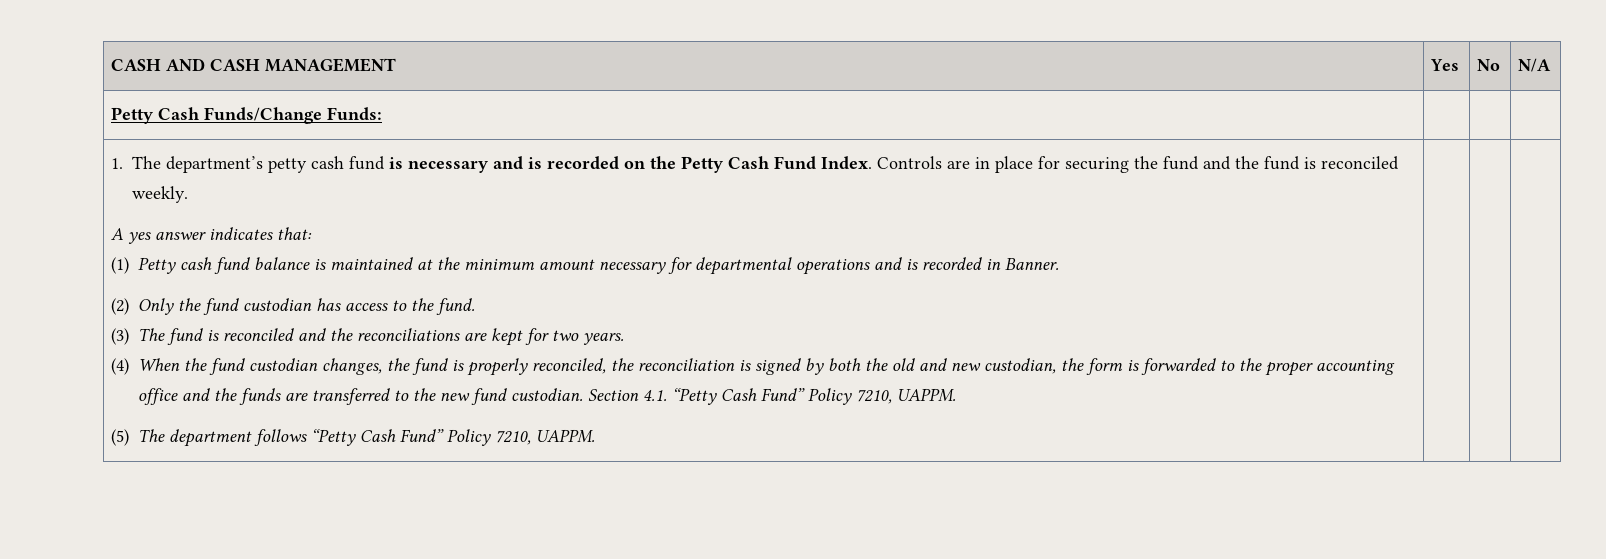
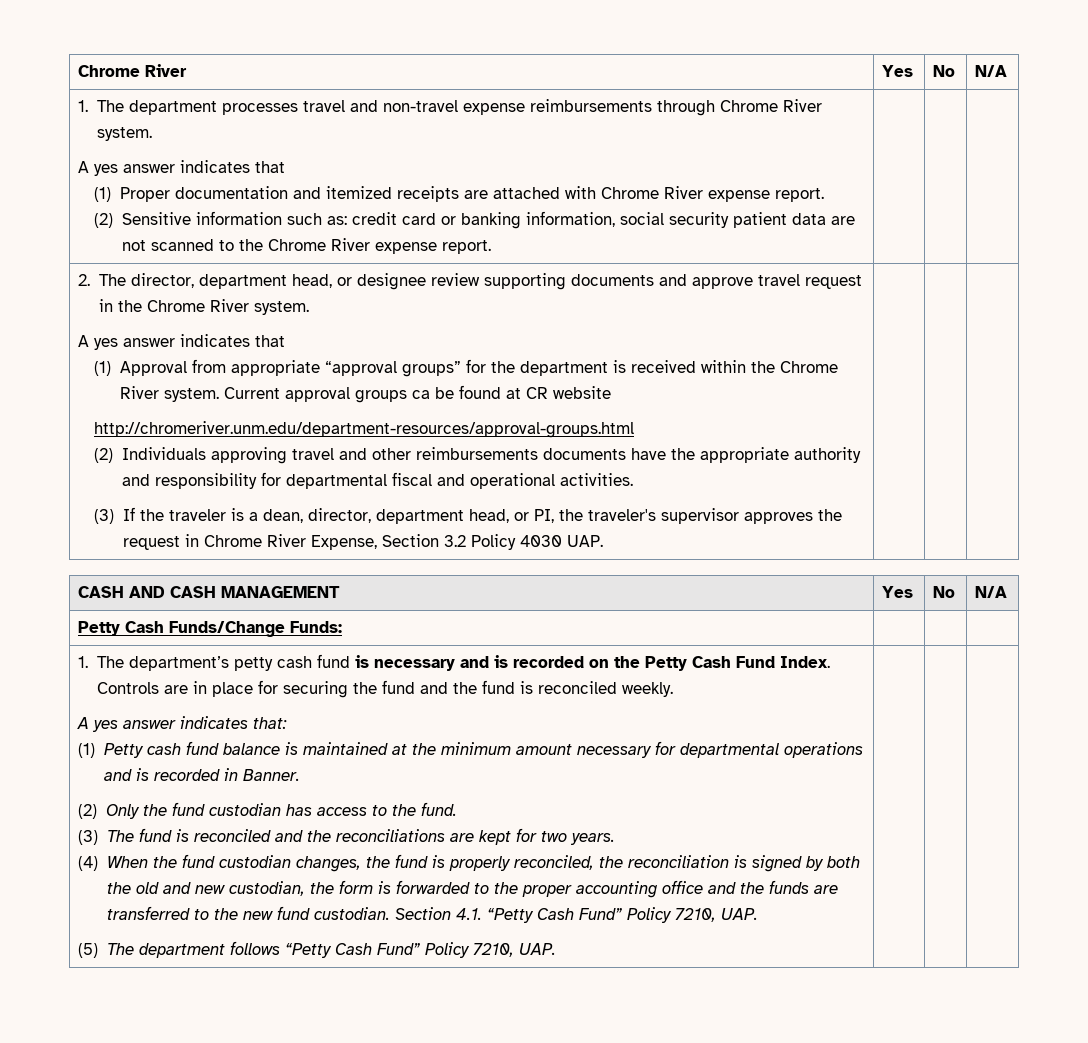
+ Chrome River | Yes | No | N/A
+ 1. The department processes travel and non-travel expense reimbursements through Chrome River system.
+ A yes answer indicates that
+ (1) Proper documentation and itemized receipts are attached with Chrome River expense report.
+ (2) Sensitive information such as: credit card or banking information, social security patient data are not scanned to the Chrome River expense report. | | |
+ 2. The director, department head, or designee review supporting documents and approve travel request in the Chrome River system.
+ A yes answer indicates that
+ (1) Approval from appropriate “approval groups” for the department is received within the Chrome River system. Current approval groups ca be found at CR website
+ http://chromeriver.unm.edu/department-resources/approval-groups.html
+ (2) Individuals approving travel and other reimbursements documents have the appropriate authority and responsibility for departmental fiscal and operational activities.
+ (3) If the traveler is a dean, director, department head, or PI, the traveler's supervisor approves the request in Chrome River Expense, Section 3.2 Policy 4030 UAP.
- Section 4.1. “Petty Cash Fund” Policy 7210, UAPPM.
+ Section 4.1. “Petty Cash Fund” Policy 7210, UAP.
- (5) The department follows “Petty Cash Fund” Policy 7210, UAPPM.
+ (5) The department follows “Petty Cash Fund” Policy 7210, UAP.

